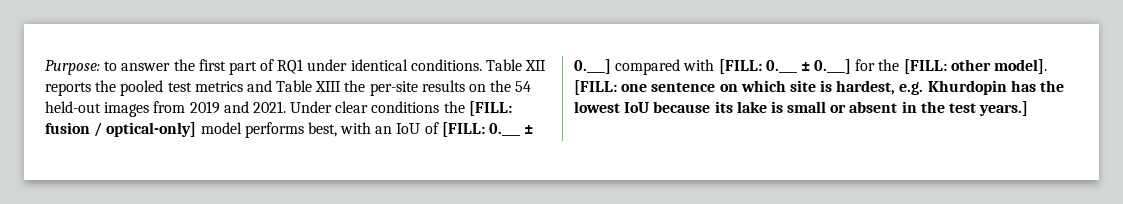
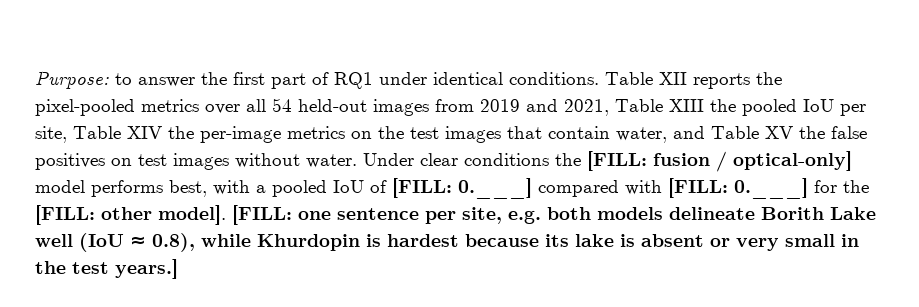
- Table XII reports the pooled test metrics and Table XIII the per-site results on the 54 held-out images from 2019 and 2021.
+ Table XII reports the pixel-pooled metrics over all 54 held-out images from 2019 and 2021, Table XIII the pooled IoU per site, Table XIV the per-image metrics on the test images that contain water, and Table XV the false positives on test images without water.
- Under clear conditions the [FILL: fusion / optical-only] model performs best, with an IoU of [FILL: 0.___ ± 0.___] compared with [FILL: 0.___ ± 0.___] for the [FILL: other model].
+ Under clear conditions the [FILL: fusion / optical-only] model performs best, with a pooled IoU of [FILL: 0.___] compared with [FILL: 0.___] for the [FILL: other model].
- [FILL: one sentence on which site is hardest, e.g. Khurdopin has the lowest IoU because its lake is small or absent in the test years.]
+ [FILL: one sentence per site, e.g. both models delineate Borith Lake well (IoU ≈ 0.8), while Khurdopin is hardest because its lake is absent or very small in the test years.]

